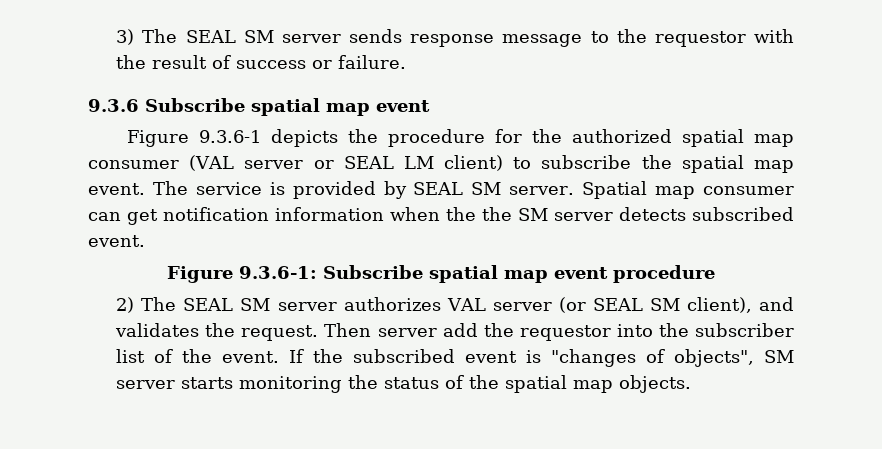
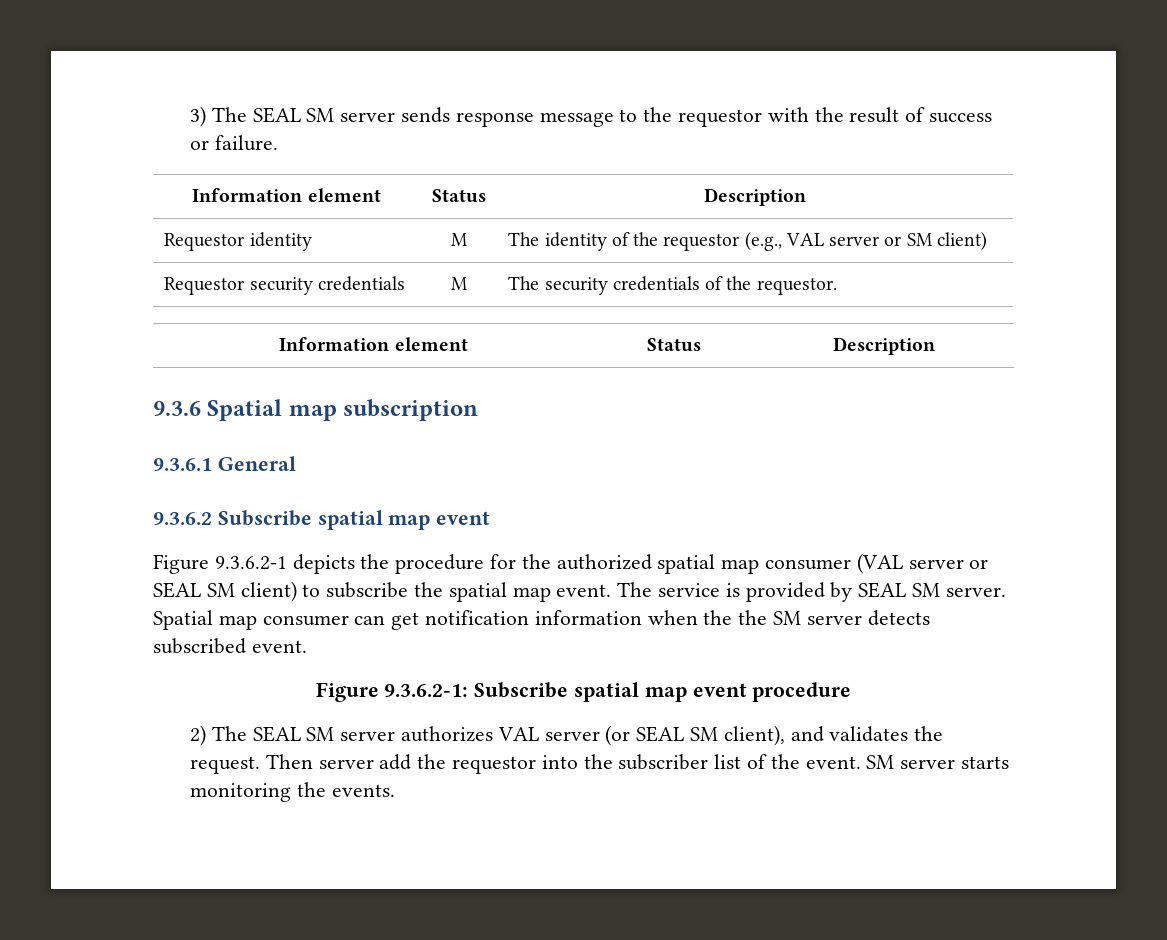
  3) The SEAL SM server sends response message to the requestor with the result of success or failure.
- 9.3.6 Subscribe spatial map event
+ Information element | Status | Description
+ Requestor identity | M | The identity of the requestor (e.g., VAL server or SM client)
+ Requestor security credentials | M | The security credentials of the requestor.
+ Information element | Status | Description
+ 9.3.6 Spatial map subscription
+ 9.3.6.1 General
+ 9.3.6.2 Subscribe spatial map event
- Figure 9.3.6-1 depicts the procedure for the authorized spatial map consumer (VAL server or SEAL LM client) to subscribe the spatial map event.
+ Figure 9.3.6.2-1 depicts the procedure for the authorized spatial map consumer (VAL server or SEAL SM client) to subscribe the spatial map event.
- Figure 9.3.6-1: Subscribe spatial map event procedure
+ Figure 9.3.6.2-1: Subscribe spatial map event procedure
- If the subscribed event is "changes of objects", SM server starts monitoring the status of the spatial map objects.
+ SM server starts monitoring the events.

